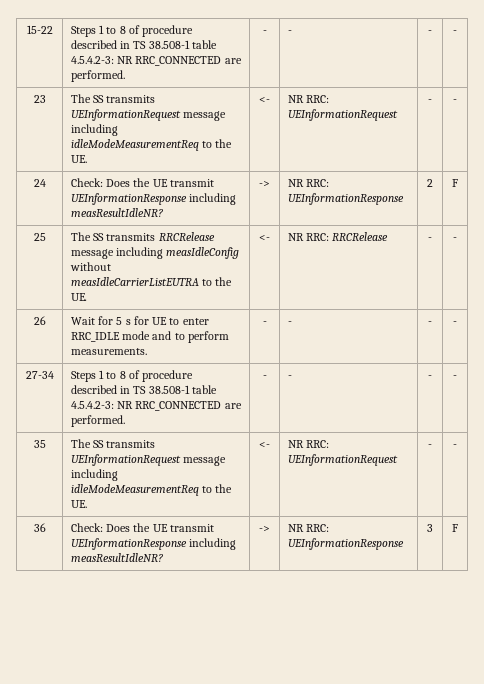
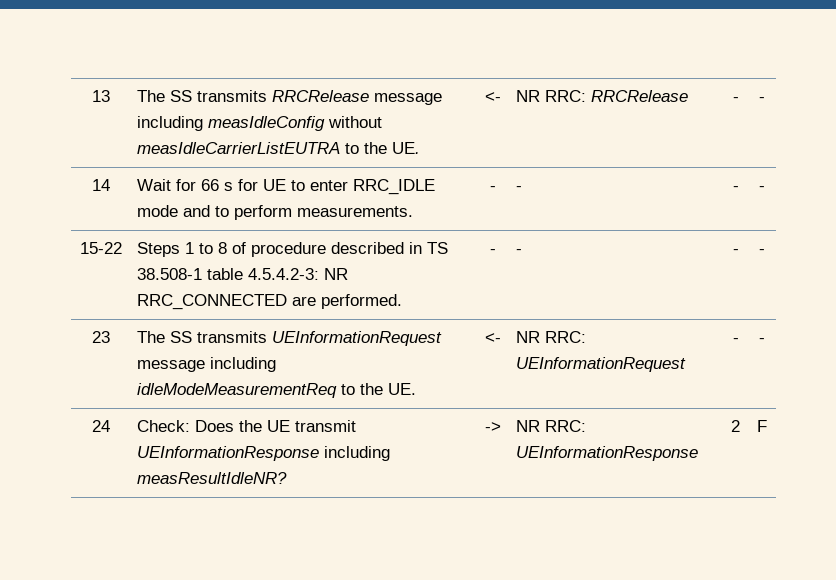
+ 13 | The SS transmits RRCRelease message including measIdleConfig without measIdleCarrierListEUTRA to the UE. | <- | NR RRC: RRCRelease | - | -
+ 14 | Wait for 66 s for UE to enter RRC_IDLE mode and to perform measurements. | - | - | - | -
- 25 | The SS transmits RRCRelease message including measIdleConfig without measIdleCarrierListEUTRA to the UE. | <- | NR RRC: RRCRelease | - | -
- 26 | Wait for 5 s for UE to enter RRC_IDLE mode and to perform measurements. | - | - | - | -
- 27-34 | Steps 1 to 8 of procedure described in TS 38.508-1 table 4.5.4.2-3: NR RRC_CONNECTED are performed. | - | - | - | -
- 35 | The SS transmits UEInformationRequest message including idleModeMeasurementReq to the UE. | <- | NR RRC: UEInformationRequest | - | -
- 36 | Check: Does the UE transmit UEInformationResponse including measResultIdleNR? | -> | NR RRC: UEInformationResponse | 3 | F

